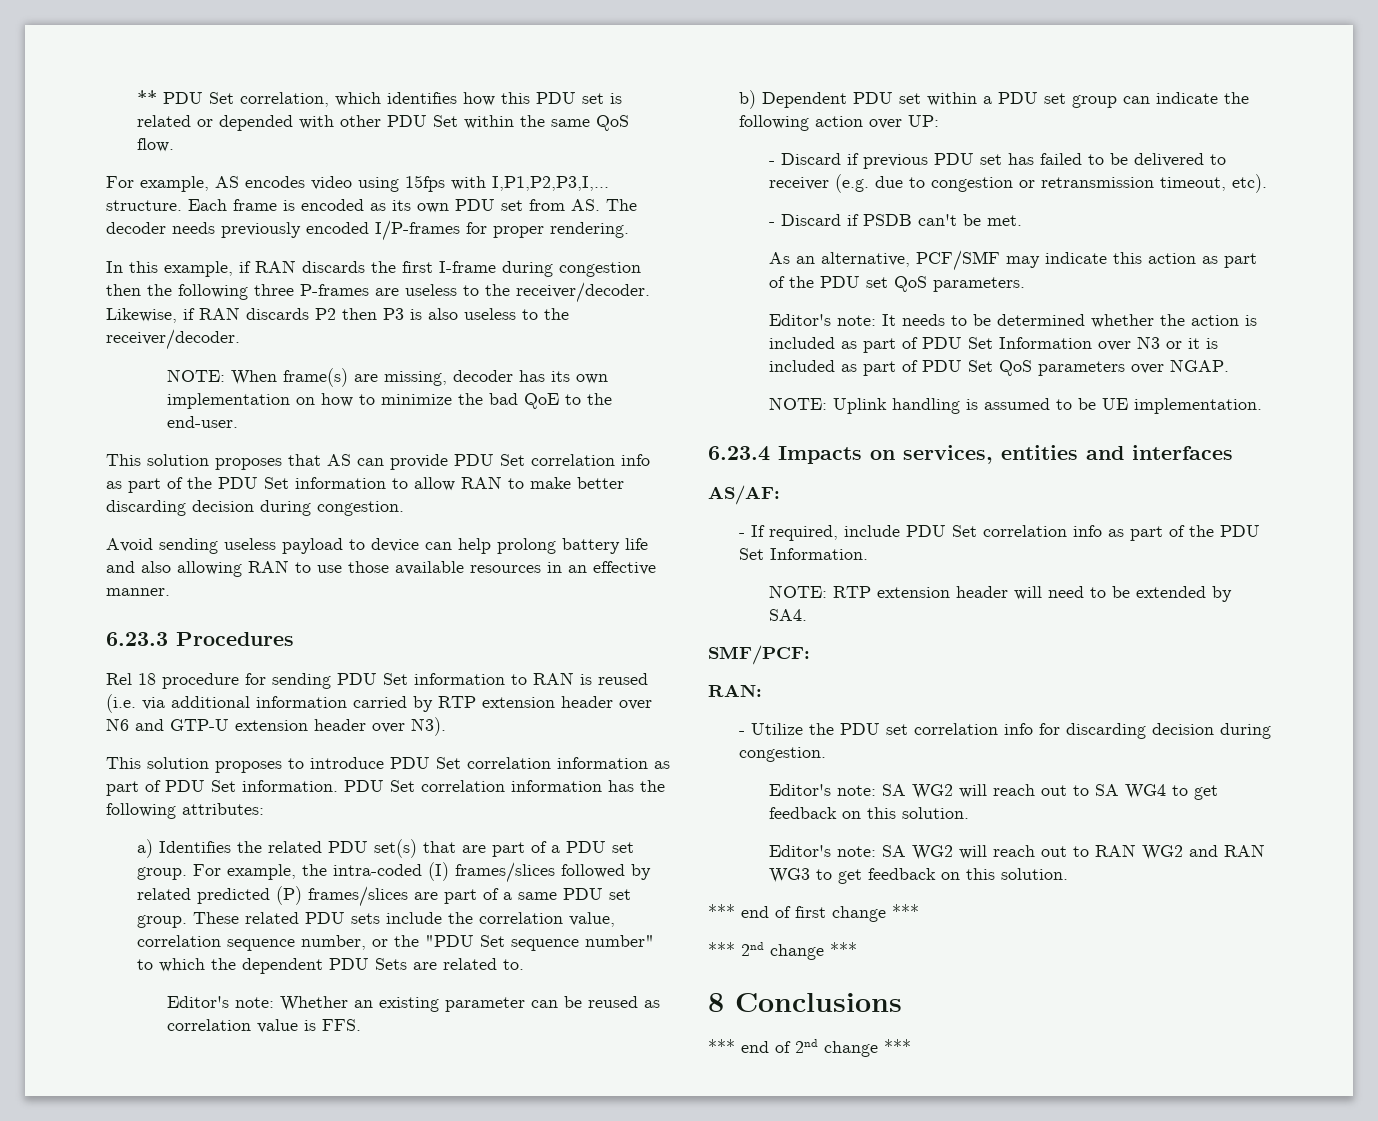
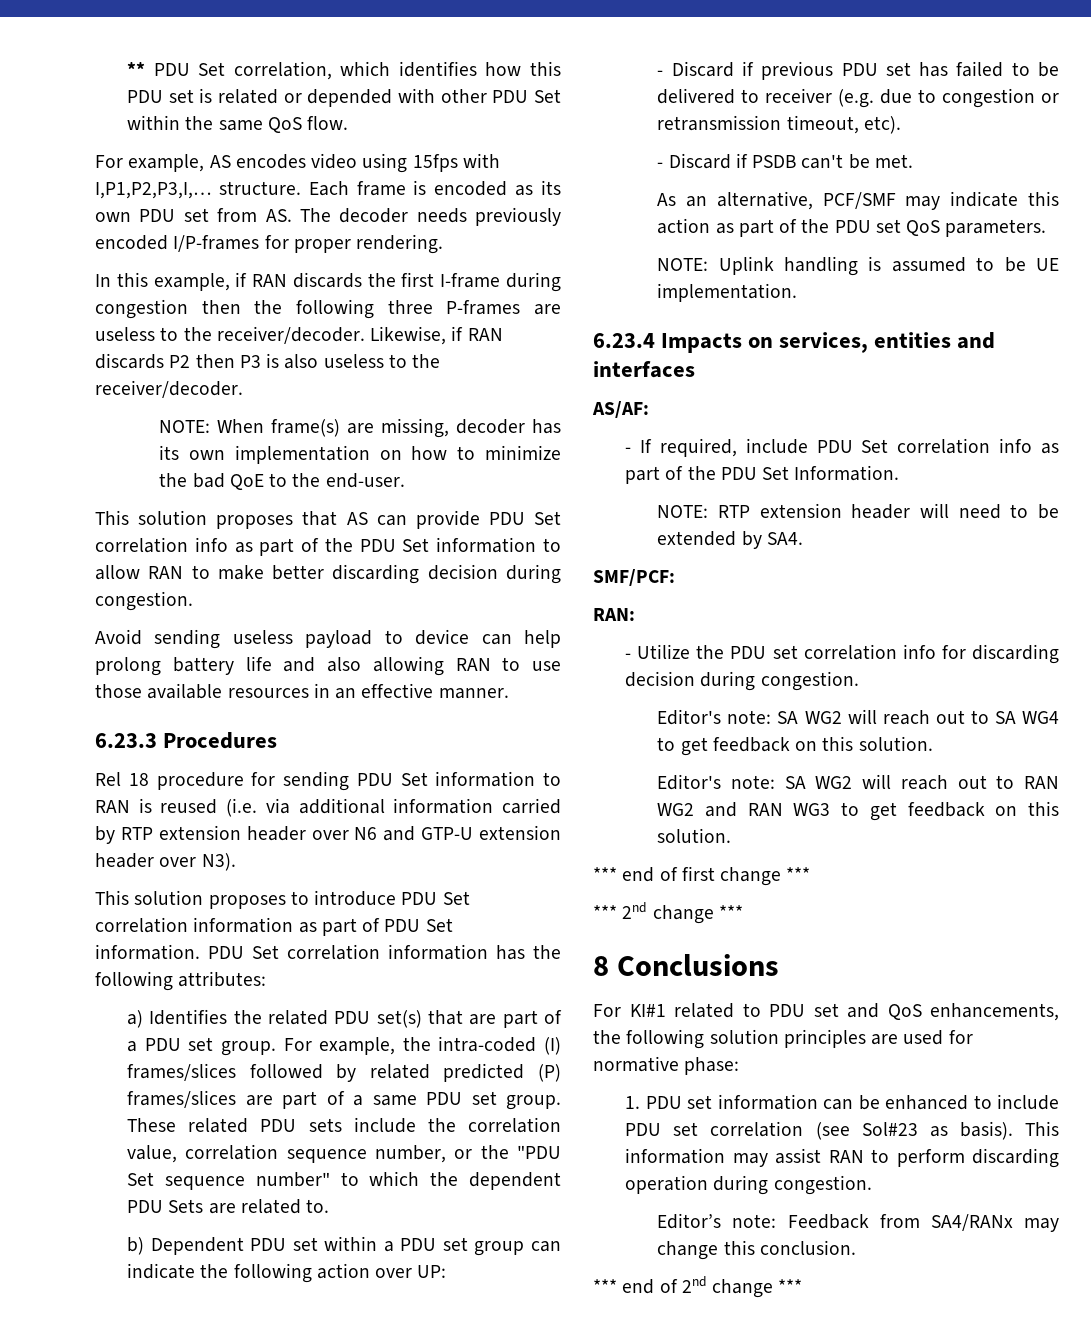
- Editor's note: Whether an existing parameter can be reused as correlation value is FFS.
- Editor's note: It needs to be determined whether the action is included as part of PDU Set Information over N3 or it is included as part of PDU Set QoS parameters over NGAP.
+ For KI#1 related to PDU set and QoS enhancements, the following solution principles are used for normative phase:
+ 1. PDU set information can be enhanced to include PDU set correlation (see Sol#23 as basis). This information may assist RAN to perform discarding operation during congestion.
+ Editor’s note: Feedback from SA4/RANx may change this conclusion.

